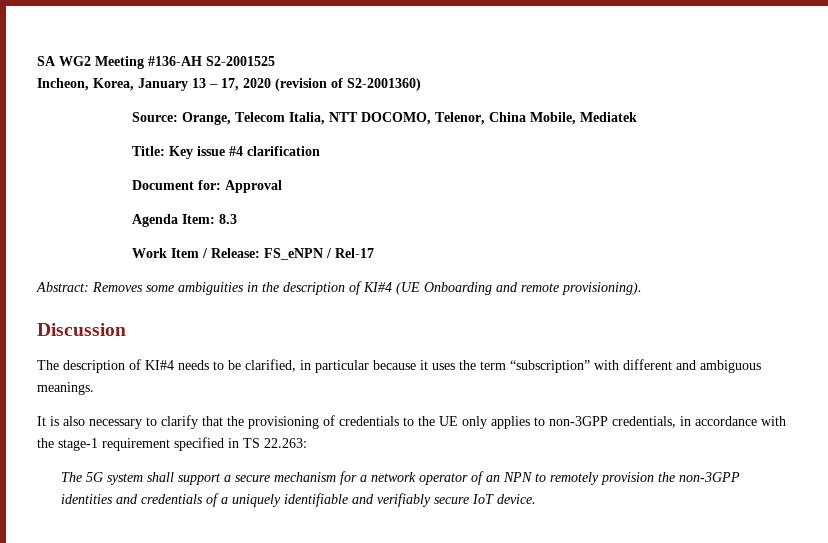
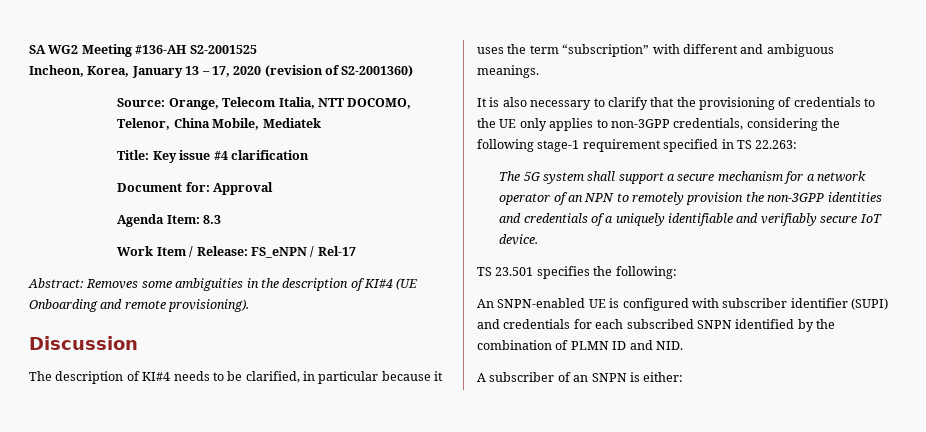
- It is also necessary to clarify that the provisioning of credentials to the UE only applies to non-3GPP credentials, in accordance with the stage-1 requirement specified in TS 22.263:
+ It is also necessary to clarify that the provisioning of credentials to the UE only applies to non-3GPP credentials, considering the following stage-1 requirement specified in TS 22.263:
+ TS 23.501 specifies the following:
+ An SNPN-enabled UE is configured with subscriber identifier (SUPI) and credentials for each subscribed SNPN identified by the combination of PLMN ID and NID.
+ A subscriber of an SNPN is either:

